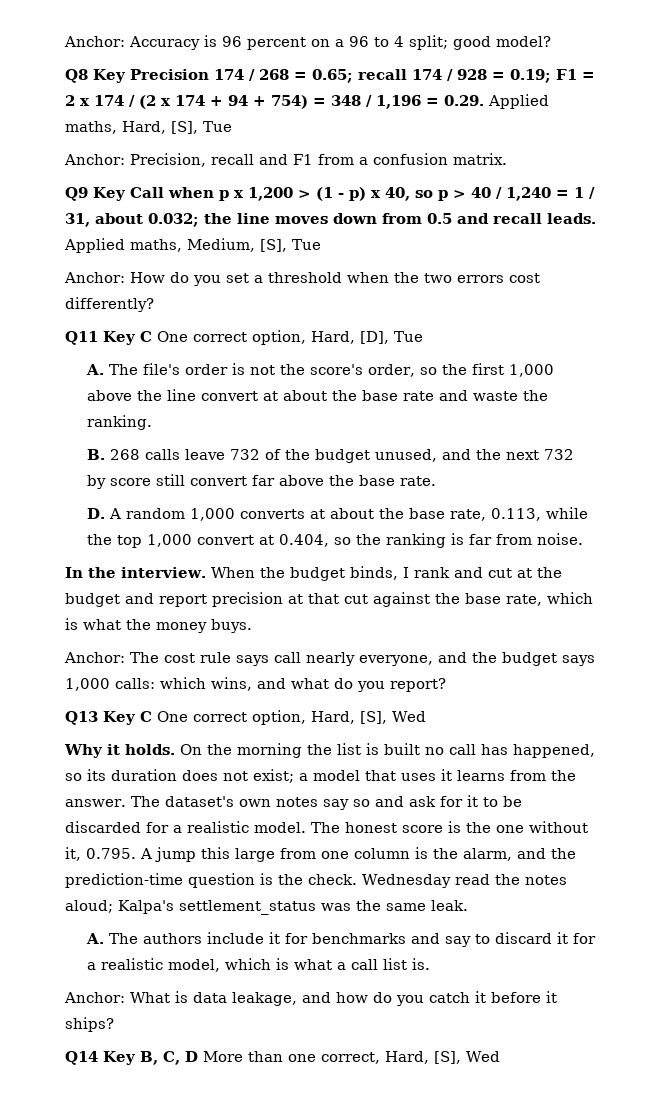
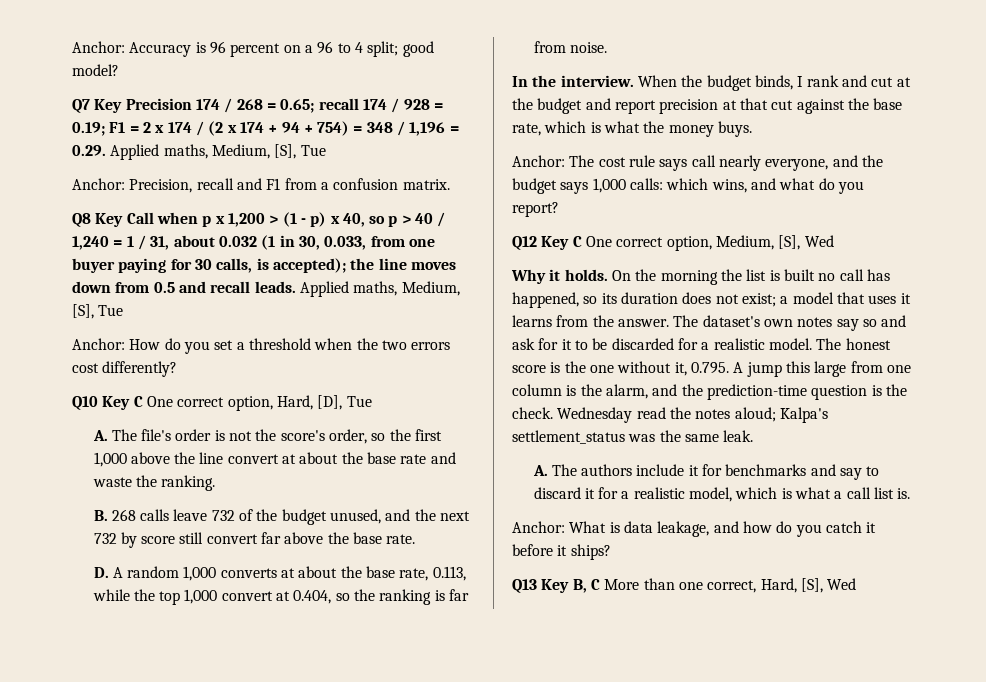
- Q8 Key Precision 174 / 268 = 0.65; recall 174 / 928 = 0.19; F1 = 2 x 174 / (2 x 174 + 94 + 754) = 348 / 1,196 = 0.29. Applied maths, Hard, [S], Tue
+ Q7 Key Precision 174 / 268 = 0.65; recall 174 / 928 = 0.19; F1 = 2 x 174 / (2 x 174 + 94 + 754) = 348 / 1,196 = 0.29. Applied maths, Medium, [S], Tue
- Q9 Key Call when p x 1,200 > (1 - p) x 40, so p > 40 / 1,240 = 1 / 31, about 0.032; the line moves down from 0.5 and recall leads.
+ Q8 Key Call when p x 1,200 > (1 - p) x 40, so p > 40 / 1,240 = 1 / 31, about 0.032 (1 in 30, 0.033, from one buyer paying for 30 calls, is accepted); the line moves down from 0.5 and recall leads.
- Q11 Key C One correct option, Hard, [D], Tue
+ Q10 Key C One correct option, Hard, [D], Tue
- Q13 Key C One correct option, Hard, [S], Wed
+ Q12 Key C One correct option, Medium, [S], Wed
- Q14 Key B, C, D More than one correct, Hard, [S], Wed
+ Q13 Key B, C More than one correct, Hard, [S], Wed

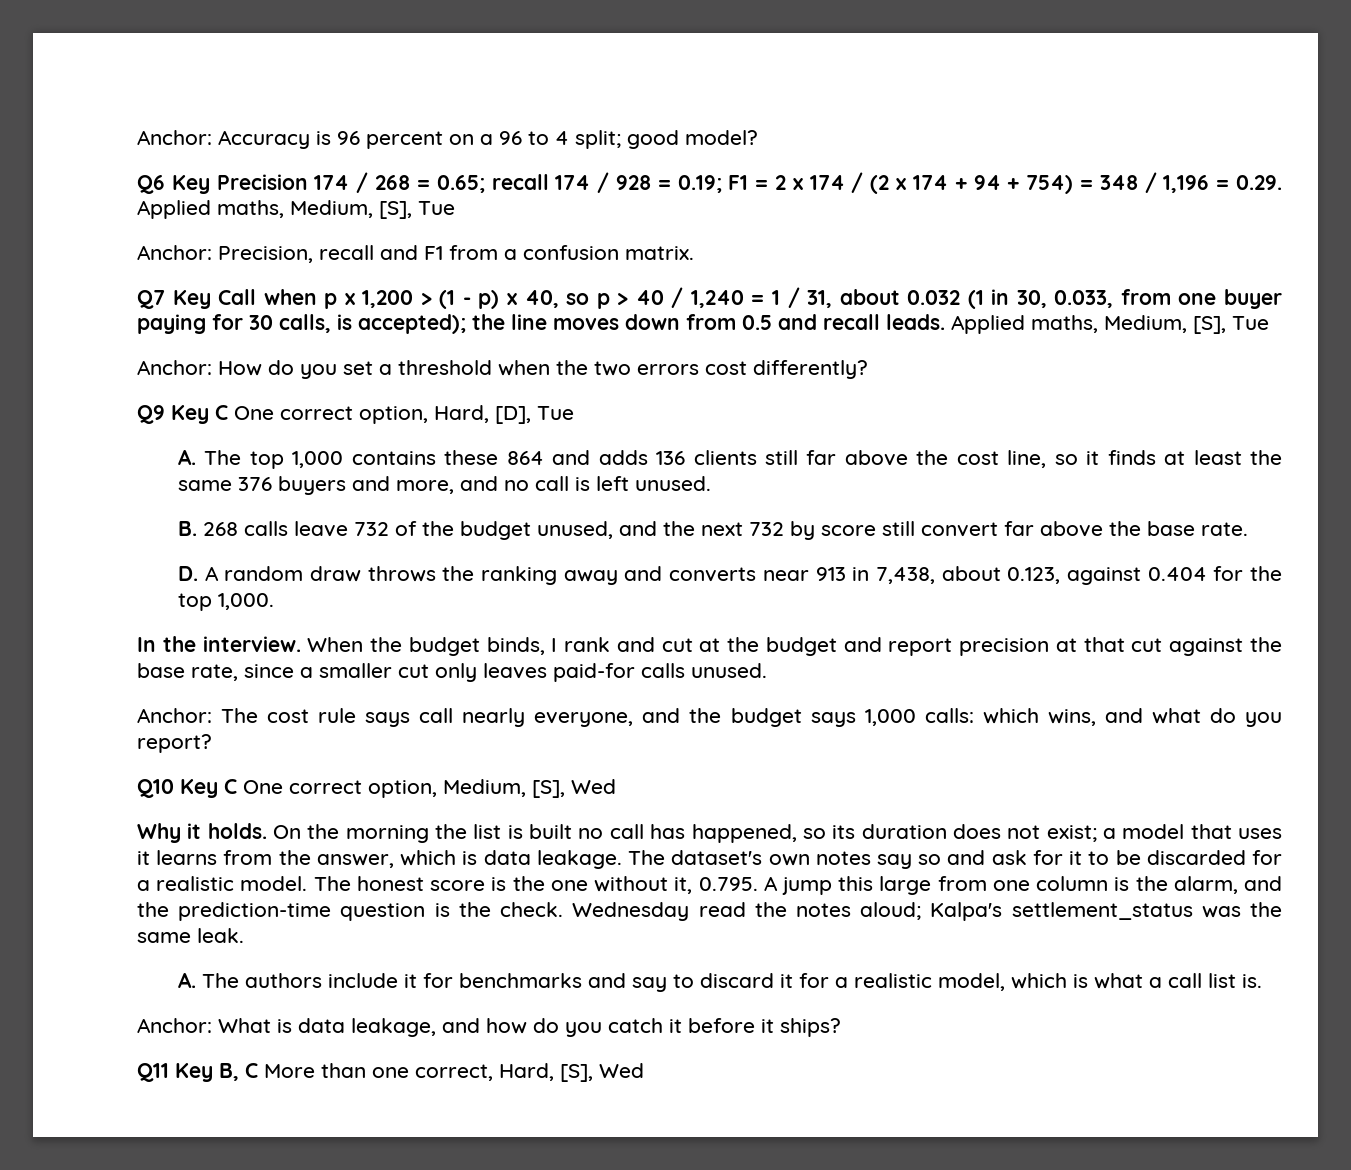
- Q7 Key Precision 174 / 268 = 0.65; recall 174 / 928 = 0.19; F1 = 2 x 174 / (2 x 174 + 94 + 754) = 348 / 1,196 = 0.29. Applied maths, Medium, [S], Tue
+ Q6 Key Precision 174 / 268 = 0.65; recall 174 / 928 = 0.19; F1 = 2 x 174 / (2 x 174 + 94 + 754) = 348 / 1,196 = 0.29. Applied maths, Medium, [S], Tue
- Q8 Key Call when p x 1,200 > (1 - p) x 40, so p > 40 / 1,240 = 1 / 31, about 0.032 (1 in 30, 0.033, from one buyer paying for 30 calls, is accepted); the line moves down from 0.5 and recall leads.
+ Q7 Key Call when p x 1,200 > (1 - p) x 40, so p > 40 / 1,240 = 1 / 31, about 0.032 (1 in 30, 0.033, from one buyer paying for 30 calls, is accepted); the line moves down from 0.5 and recall leads.
- Q10 Key C One correct option, Hard, [D], Tue
+ Q9 Key C One correct option, Hard, [D], Tue
- A. The file's order is not the score's order, so the first 1,000 above the line convert at about the base rate and waste the ranking.
+ A. The top 1,000 contains these 864 and adds 136 clients still far above the cost line, so it finds at least the same 376 buyers and more, and no call is left unused.
- D. A random 1,000 converts at about the base rate, 0.113, while the top 1,000 convert at 0.404, so the ranking is far from noise.
+ D. A random draw throws the ranking away and converts near 913 in 7,438, about 0.123, against 0.404 for the top 1,000.
- When the budget binds, I rank and cut at the budget and report precision at that cut against the base rate, which is what the money buys.
+ When the budget binds, I rank and cut at the budget and report precision at that cut against the base rate, since a smaller cut only leaves paid-for calls unused.
- Q12 Key C One correct option, Medium, [S], Wed
+ Q10 Key C One correct option, Medium, [S], Wed
- On the morning the list is built no call has happened, so its duration does not exist; a model that uses it learns from the answer.
+ On the morning the list is built no call has happened, so its duration does not exist; a model that uses it learns from the answer, which is data leakage.
- Q13 Key B, C More than one correct, Hard, [S], Wed
+ Q11 Key B, C More than one correct, Hard, [S], Wed

